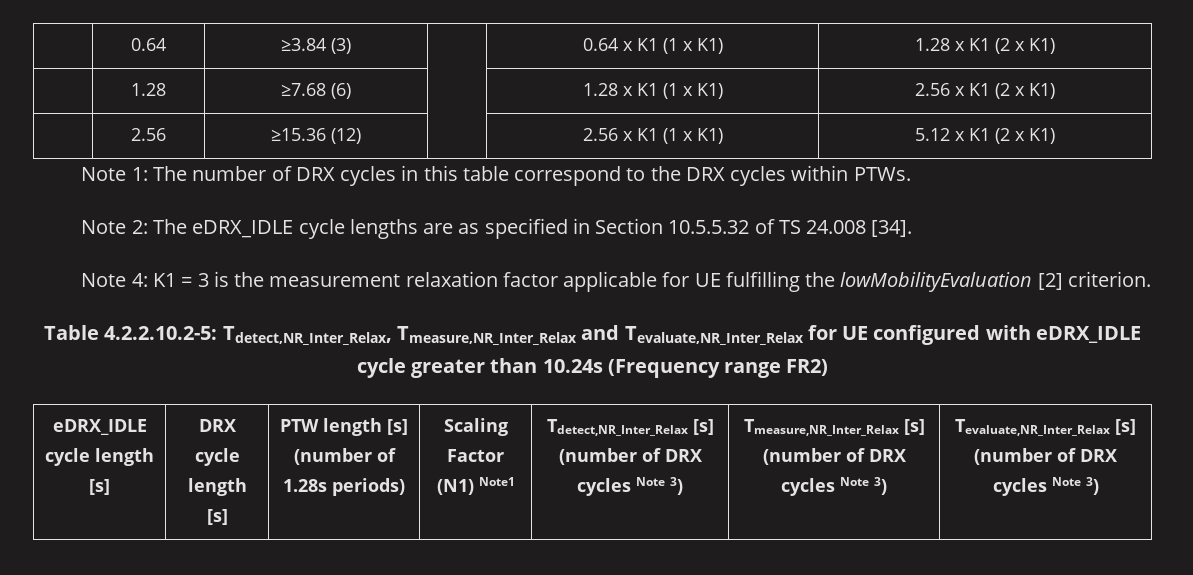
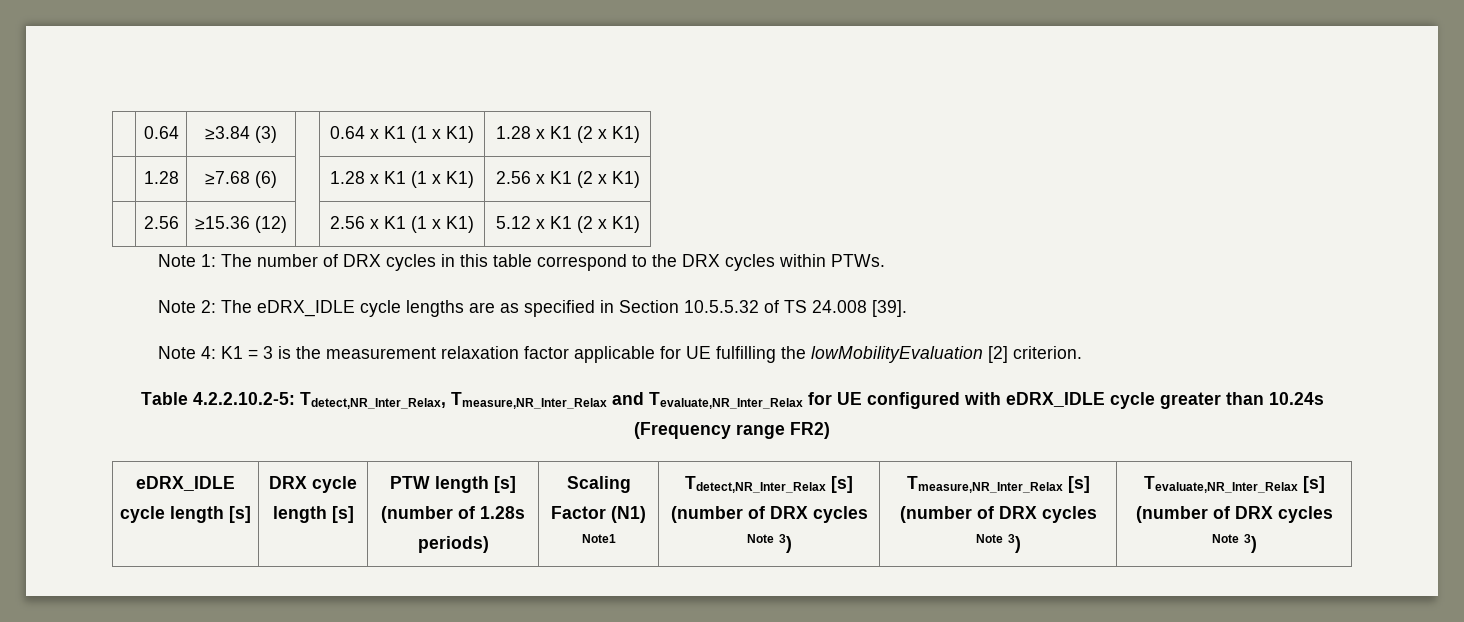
- Note 2: The eDRX_IDLE cycle lengths are as specified in Section 10.5.5.32 of TS 24.008 [34].
+ Note 2: The eDRX_IDLE cycle lengths are as specified in Section 10.5.5.32 of TS 24.008 [39].

